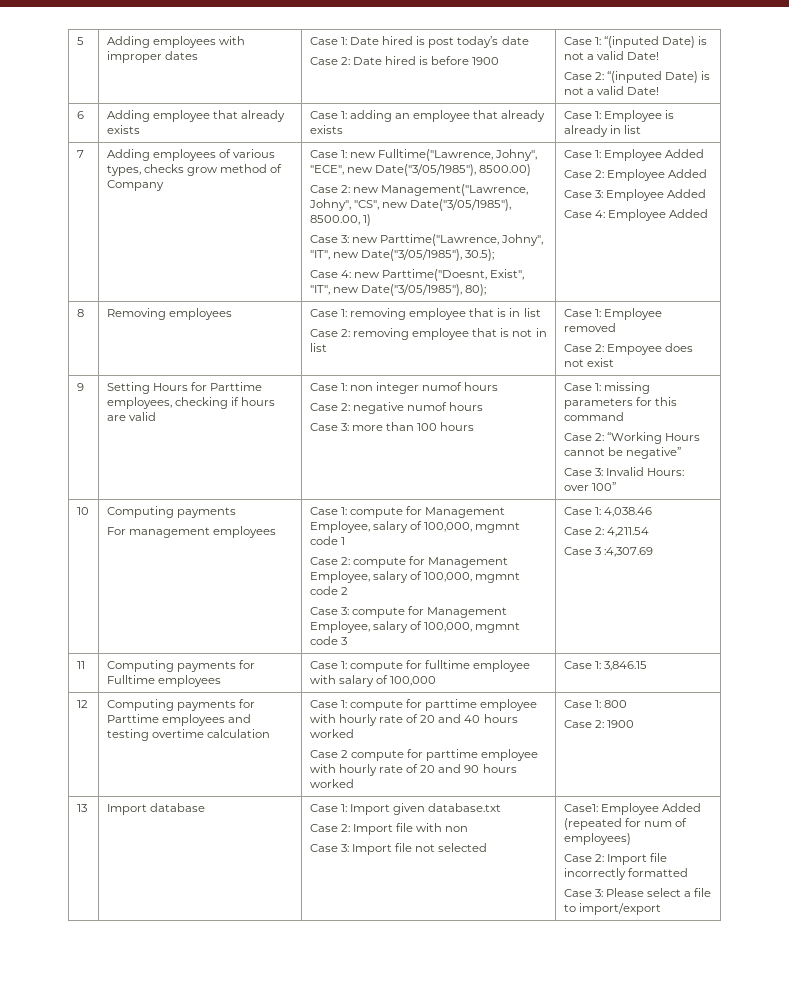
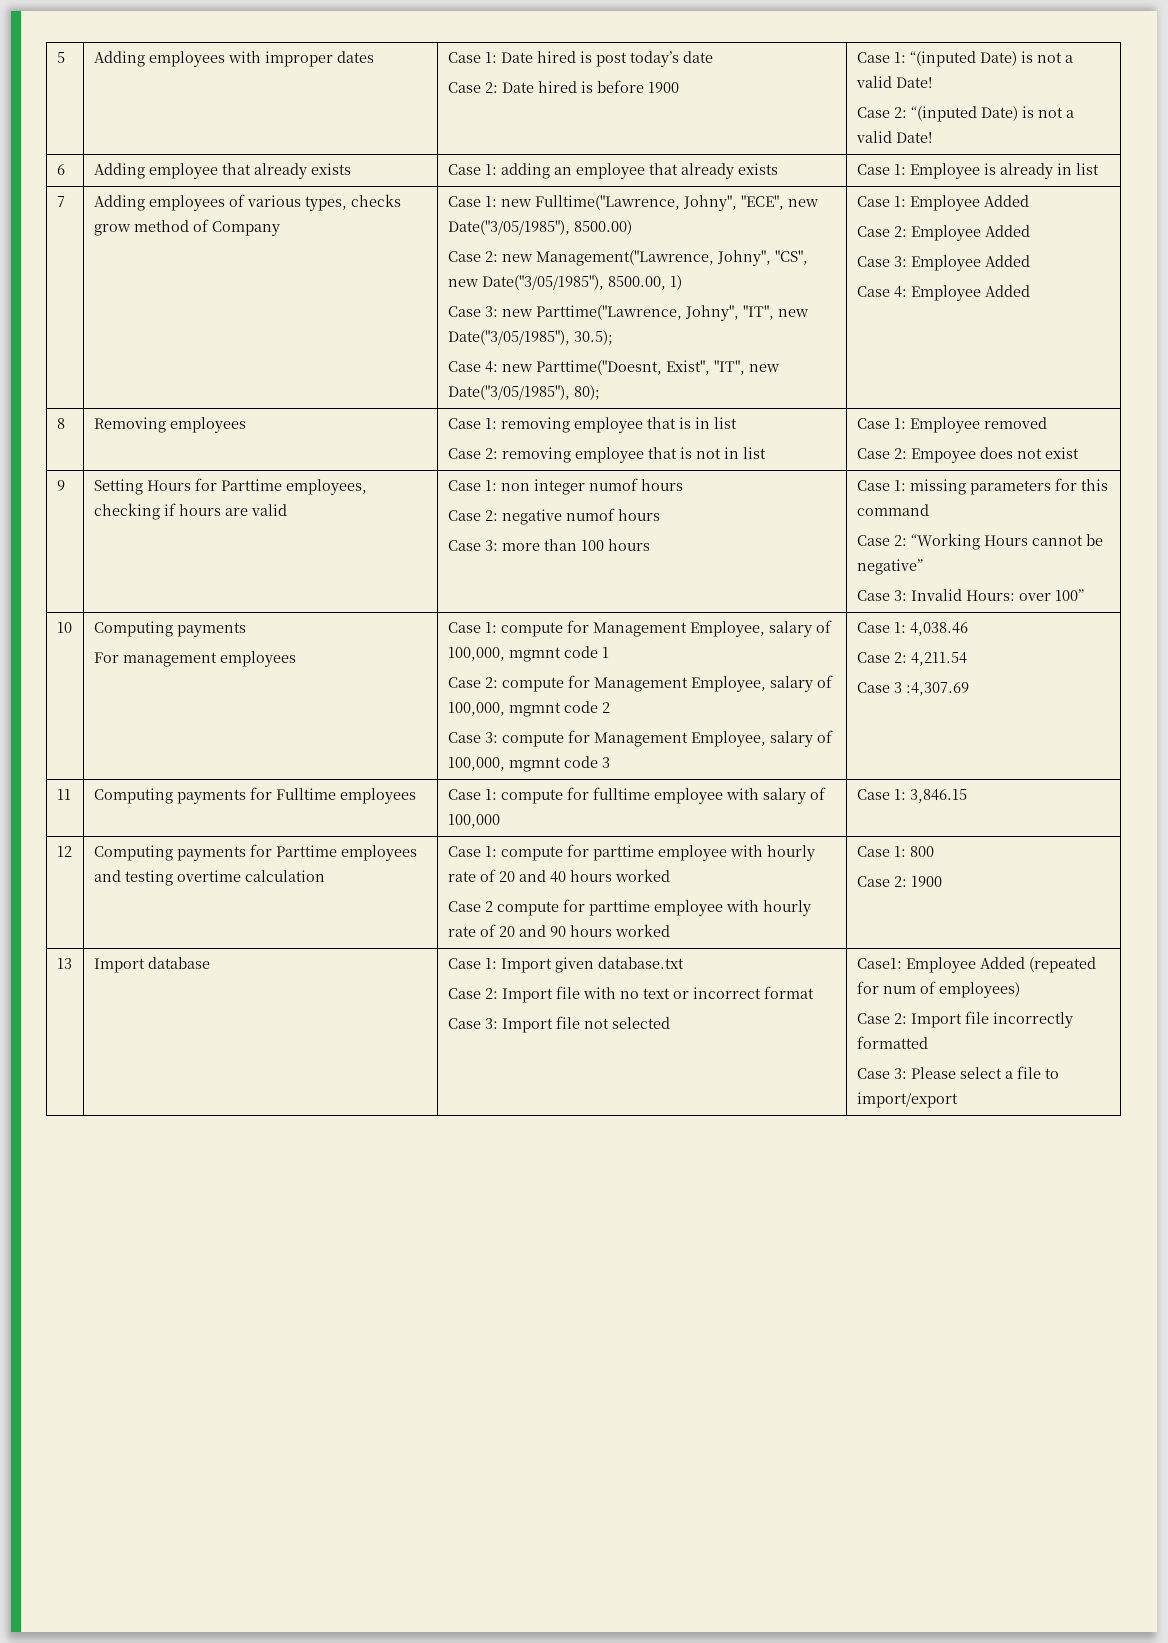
- Case 2: Import file with non
+ Case 2: Import file with no text or incorrect format

